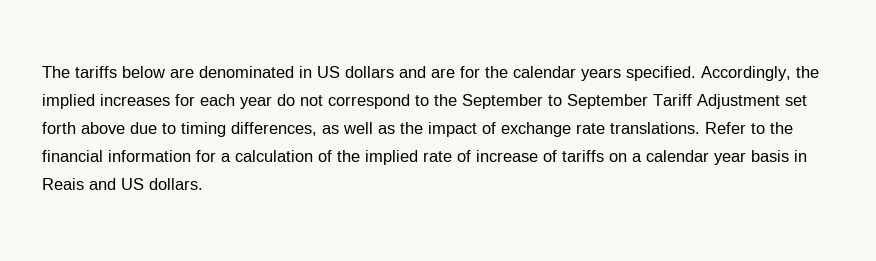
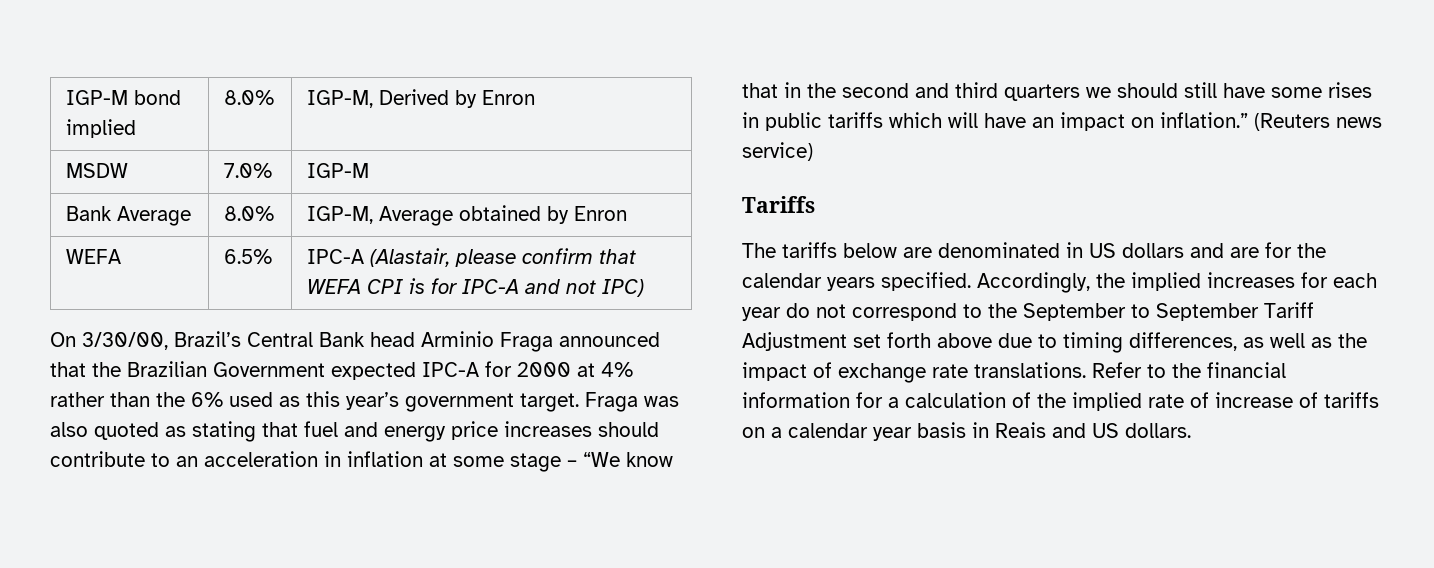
+ IGP-M bond implied | 8.0% | IGP-M, Derived by Enron
+ MSDW | 7.0% | IGP-M
+ Bank Average | 8.0% | IGP-M, Average obtained by Enron
+ WEFA | 6.5% | IPC-A (Alastair, please confirm that WEFA CPI is for IPC-A and not IPC)
+ On 3/30/00, Brazil’s Central Bank head Arminio Fraga announced that the Brazilian Government expected IPC-A for 2000 at 4% rather than the 6% used as this year’s government target. Fraga was also quoted as stating that fuel and energy price increases should contribute to an acceleration in inflation at some stage – “We know that in the second and third quarters we should still have some rises in public tariffs which will have an impact on inflation.” (Reuters news service)
+ Tariffs

